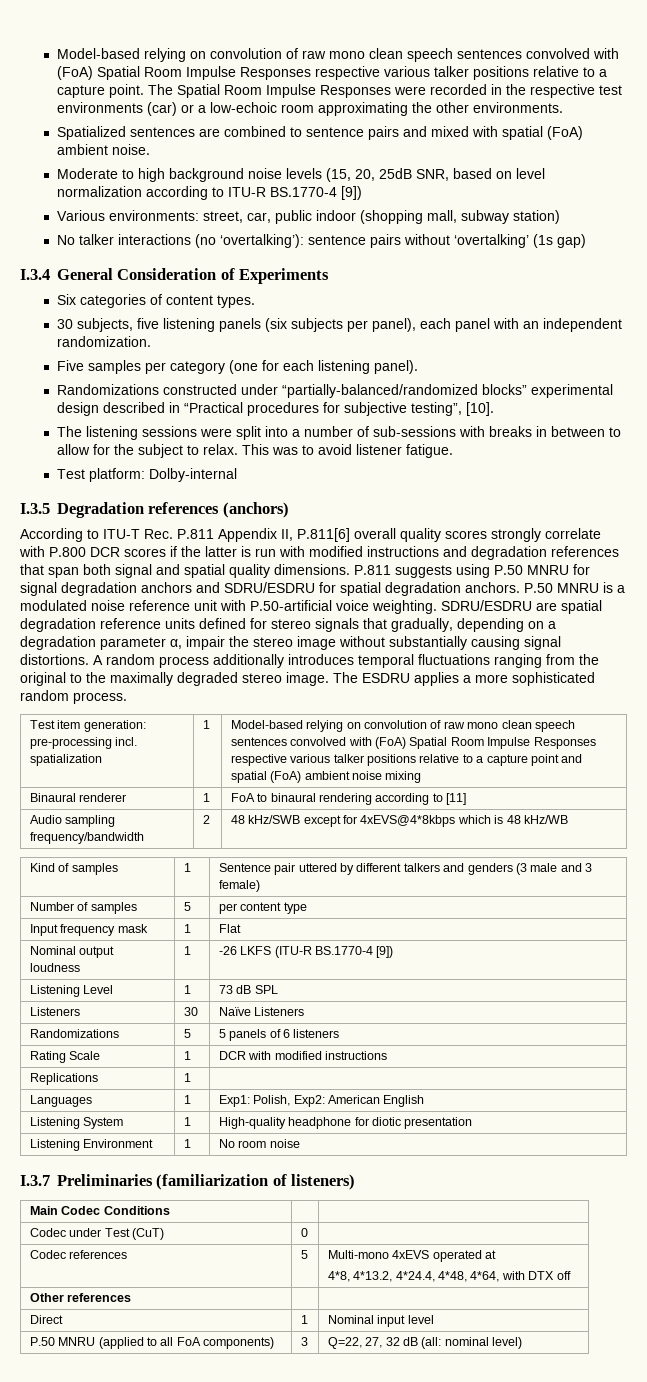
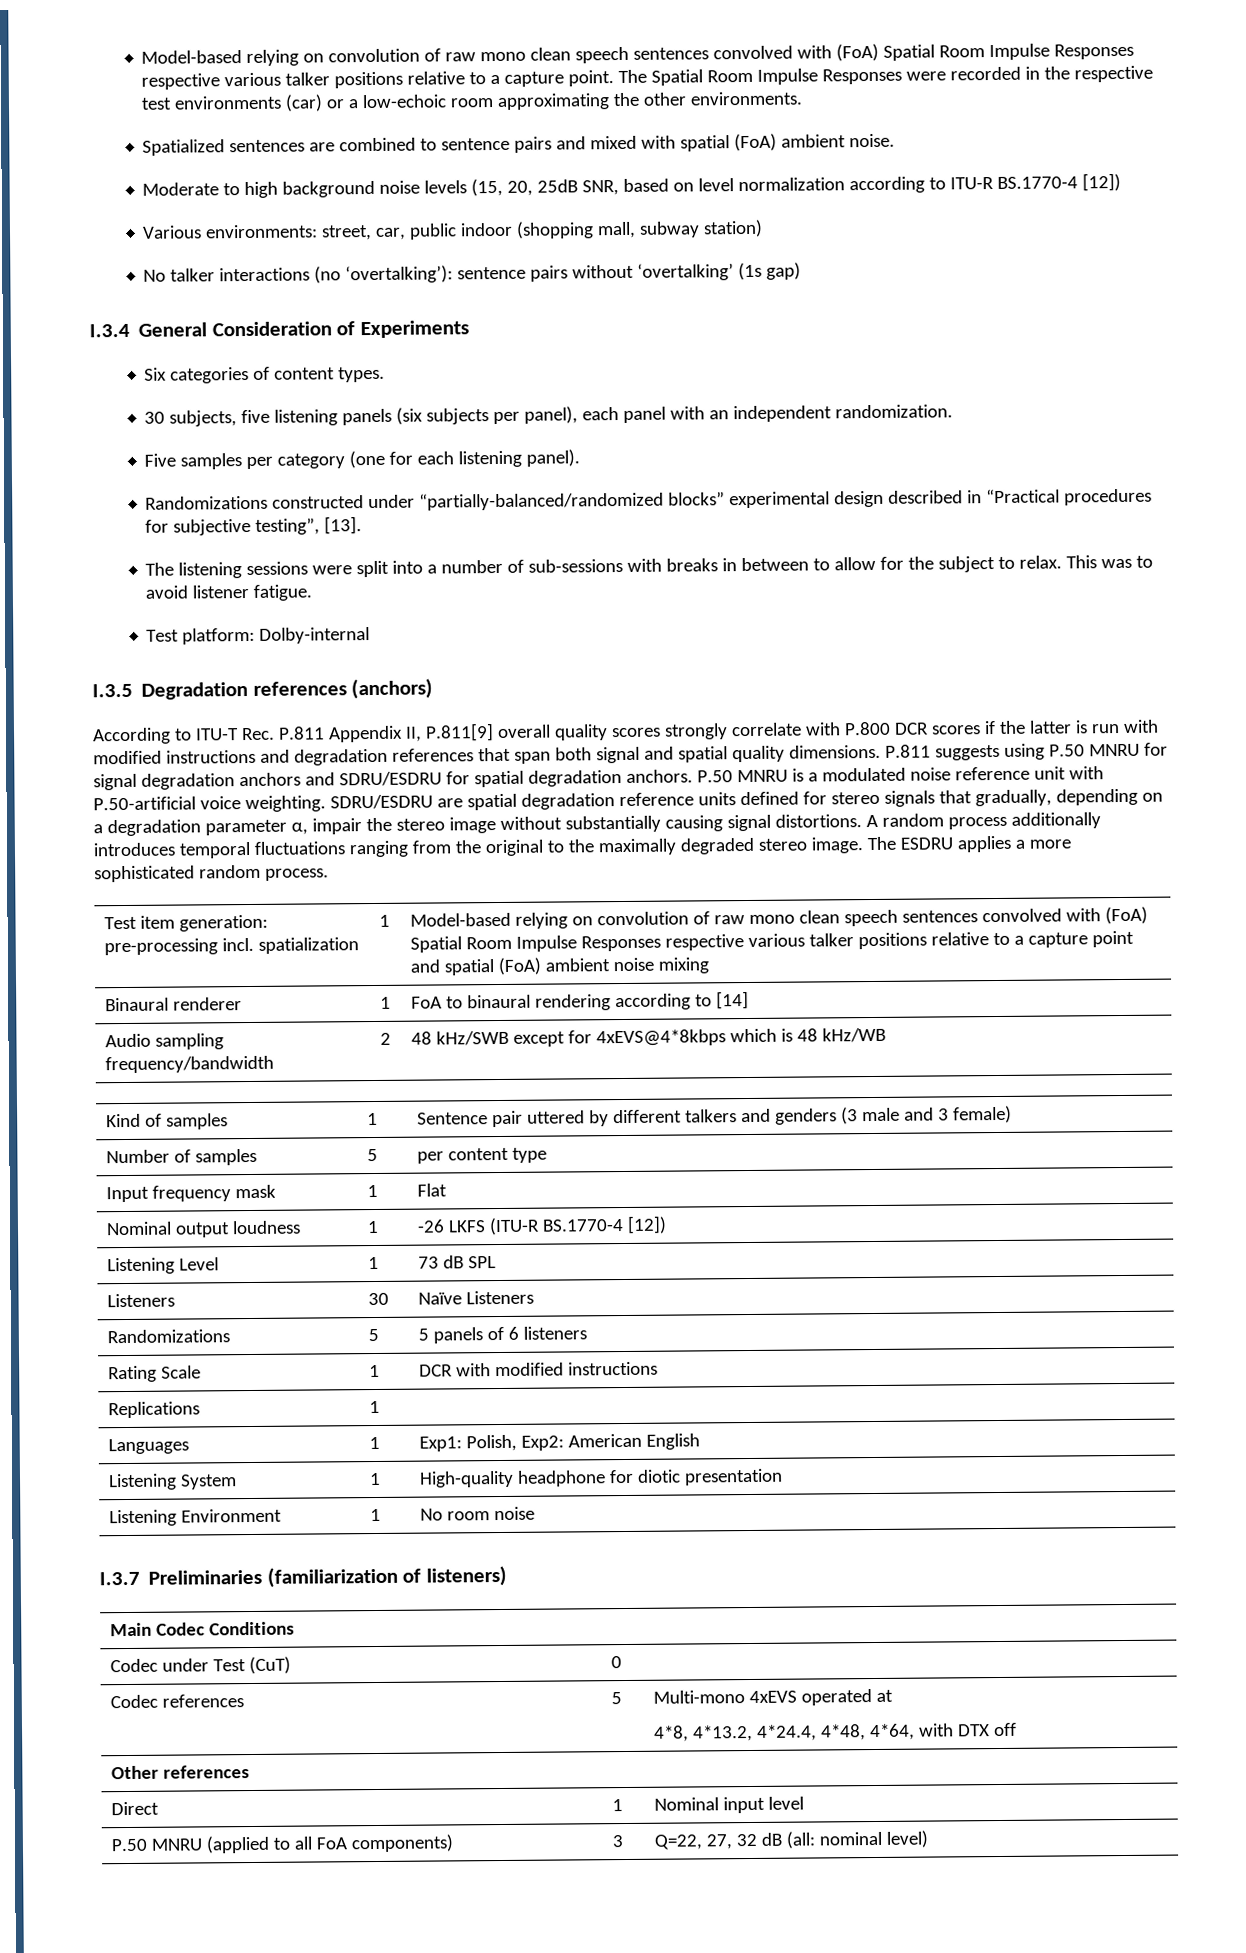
- Moderate to high background noise levels (15, 20, 25dB SNR, based on level normalization according to ITU-R BS.1770-4 [9])
+ Moderate to high background noise levels (15, 20, 25dB SNR, based on level normalization according to ITU-R BS.1770-4 [12])
- Randomizations constructed under “partially-balanced/randomized blocks” experimental design described in “Practical procedures for subjective testing”, [10].
+ Randomizations constructed under “partially-balanced/randomized blocks” experimental design described in “Practical procedures for subjective testing”, [13].
- According to ITU-T Rec. P.811 Appendix II, P.811[6] overall quality scores strongly correlate with P.800 DCR scores if the latter is run with modified instructions and degradation references that span both signal and spatial quality dimensions.
+ According to ITU-T Rec. P.811 Appendix II, P.811[9] overall quality scores strongly correlate with P.800 DCR scores if the latter is run with modified instructions and degradation references that span both signal and spatial quality dimensions.
- Binaural renderer | 1 | FoA to binaural rendering according to [11]
+ Binaural renderer | 1 | FoA to binaural rendering according to [14]
- Nominal output loudness | 1 | -26 LKFS (ITU-R BS.1770-4 [9])
+ Nominal output loudness | 1 | -26 LKFS (ITU-R BS.1770-4 [12])

